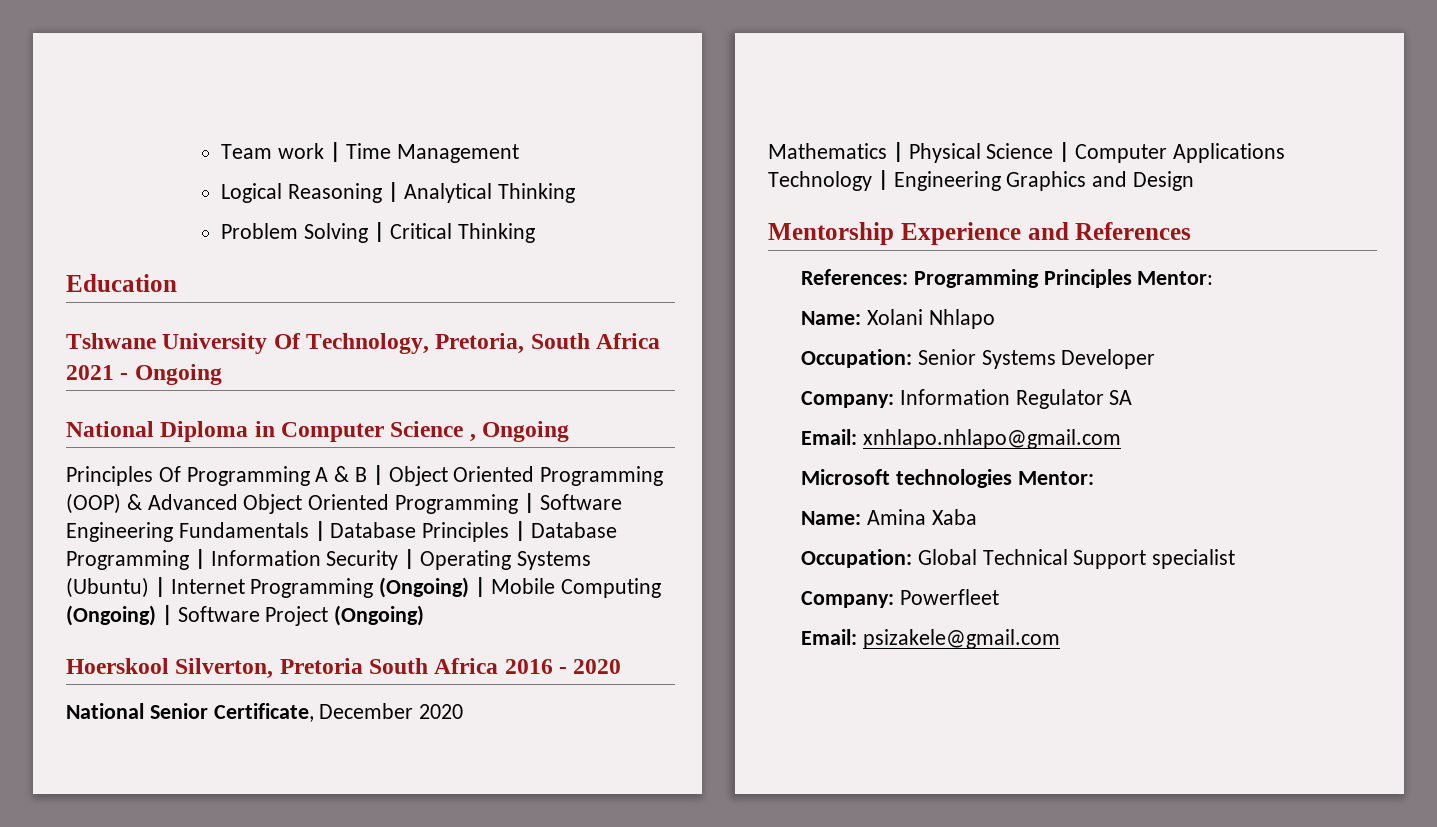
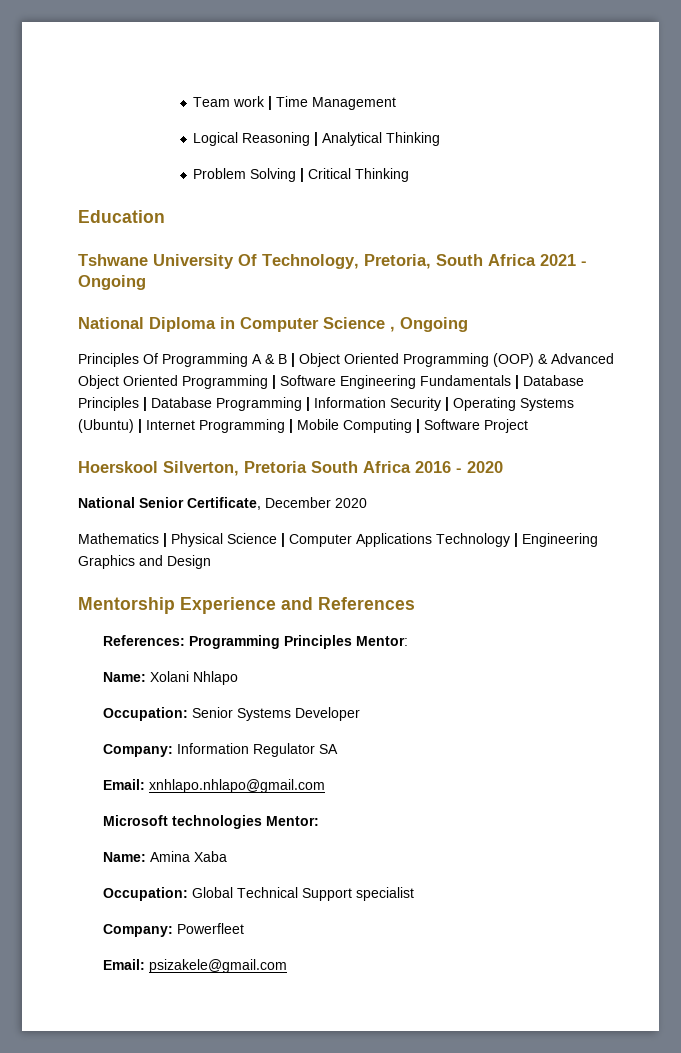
- Principles Of Programming A & B | Object Oriented Programming (OOP) & Advanced Object Oriented Programming | Software Engineering Fundamentals | Database Principles | Database Programming | Information Security | Operating Systems (Ubuntu) | Internet Programming (Ongoing) | Mobile Computing (Ongoing) | Software Project (Ongoing)
+ Principles Of Programming A & B | Object Oriented Programming (OOP) & Advanced Object Oriented Programming | Software Engineering Fundamentals | Database Principles | Database Programming | Information Security | Operating Systems (Ubuntu) | Internet Programming | Mobile Computing | Software Project

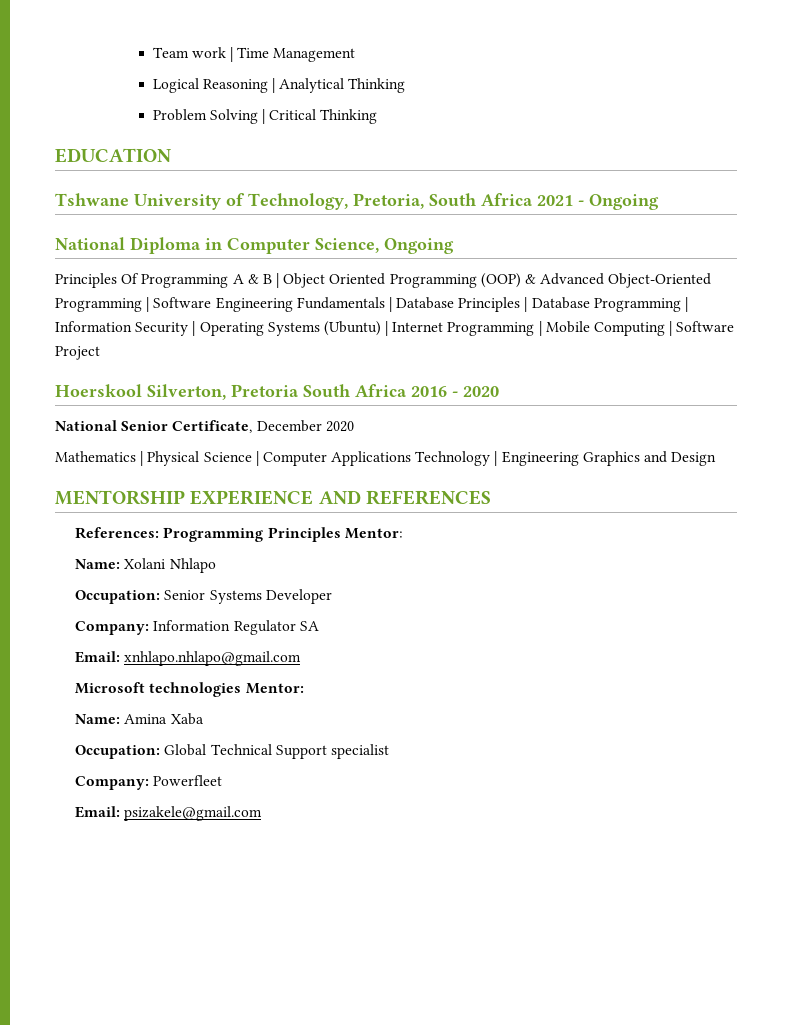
- Education
+ EDUCATION
- Tshwane University Of Technology, Pretoria, South Africa 2021 - Ongoing
+ Tshwane University of Technology, Pretoria, South Africa 2021 - Ongoing
- National Diploma in Computer Science , Ongoing
+ National Diploma in Computer Science, Ongoing
- Principles Of Programming A & B | Object Oriented Programming (OOP) & Advanced Object Oriented Programming | Software Engineering Fundamentals | Database Principles | Database Programming | Information Security | Operating Systems (Ubuntu) | Internet Programming | Mobile Computing | Software Project
+ Principles Of Programming A & B | Object Oriented Programming (OOP) & Advanced Object-Oriented Programming | Software Engineering Fundamentals | Database Principles | Database Programming | Information Security | Operating Systems (Ubuntu) | Internet Programming | Mobile Computing | Software Project
- Mentorship Experience and References
+ MENTORSHIP EXPERIENCE AND REFERENCES

